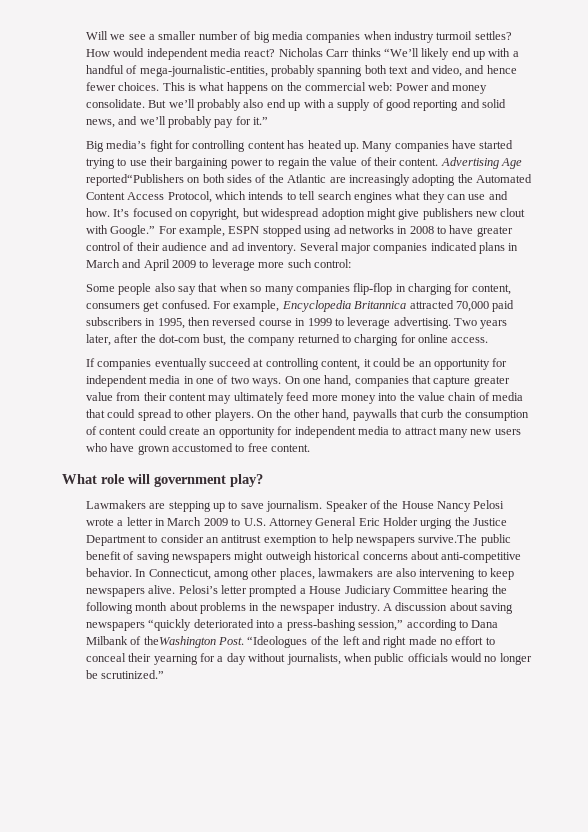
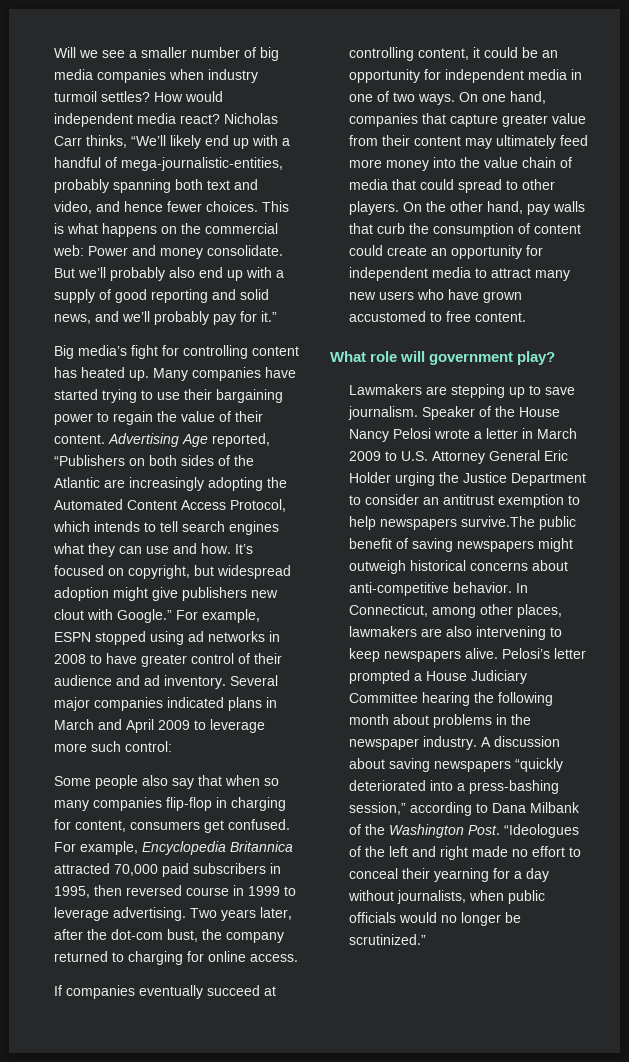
- Nicholas Carr thinks “We’ll likely end up with a handful of mega-journalistic-entities, probably spanning both text and video, and hence fewer choices.
+ Nicholas Carr thinks, “We’ll likely end up with a handful of mega-journalistic-entities, probably spanning both text and video, and hence fewer choices.
- Advertising Age reported“Publishers on both sides of the Atlantic are increasingly adopting the Automated Content Access Protocol, which intends to tell search engines what they can use and how.
+ Advertising Age reported, “Publishers on both sides of the Atlantic are increasingly adopting the Automated Content Access Protocol, which intends to tell search engines what they can use and how.
- On the other hand, paywalls that curb the consumption of content could create an opportunity for independent media to attract many new users who have grown accustomed to free content.
+ On the other hand, pay walls that curb the consumption of content could create an opportunity for independent media to attract many new users who have grown accustomed to free content.
- A discussion about saving newspapers “quickly deteriorated into a press-bashing session,” according to Dana Milbank of theWashington Post.
+ A discussion about saving newspapers “quickly deteriorated into a press-bashing session,” according to Dana Milbank of the Washington Post.

